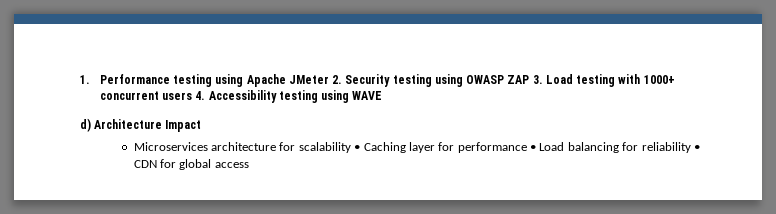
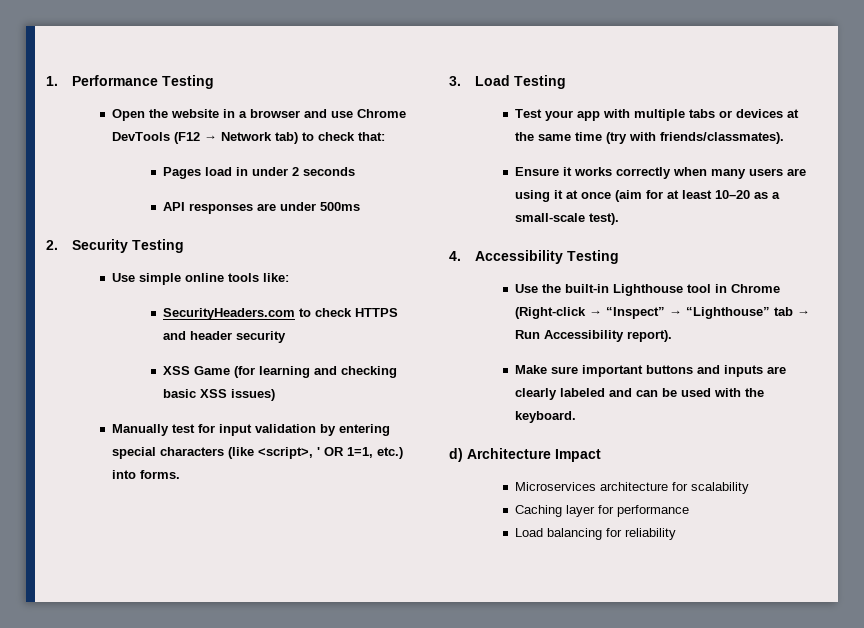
- 1. Performance testing using Apache JMeter 2. Security testing using OWASP ZAP 3. Load testing with 1000+ concurrent users 4. Accessibility testing using WAVE
+ 1. Performance Testing
+ Open the website in a browser and use Chrome DevTools (F12 → Network tab) to check that:
+ Pages load in under 2 seconds
+ API responses are under 500ms
+ 2. Security Testing
+ Use simple online tools like:
+ SecurityHeaders.com to check HTTPS and header security
+ XSS Game (for learning and checking basic XSS issues)
+ Manually test for input validation by entering special characters (like <script>, ' OR 1=1, etc.) into forms.
+ 3. Load Testing
+ Test your app with multiple tabs or devices at the same time (try with friends/classmates).
+ Ensure it works correctly when many users are using it at once (aim for at least 10–20 as a small-scale test).
+ 4. Accessibility Testing
+ Use the built-in Lighthouse tool in Chrome (Right-click → “Inspect” → “Lighthouse” tab → Run Accessibility report).
+ Make sure important buttons and inputs are clearly labeled and can be used with the keyboard.
- Microservices architecture for scalability • Caching layer for performance • Load balancing for reliability • CDN for global access
+ Microservices architecture for scalability
+ Caching layer for performance
+ Load balancing for reliability

